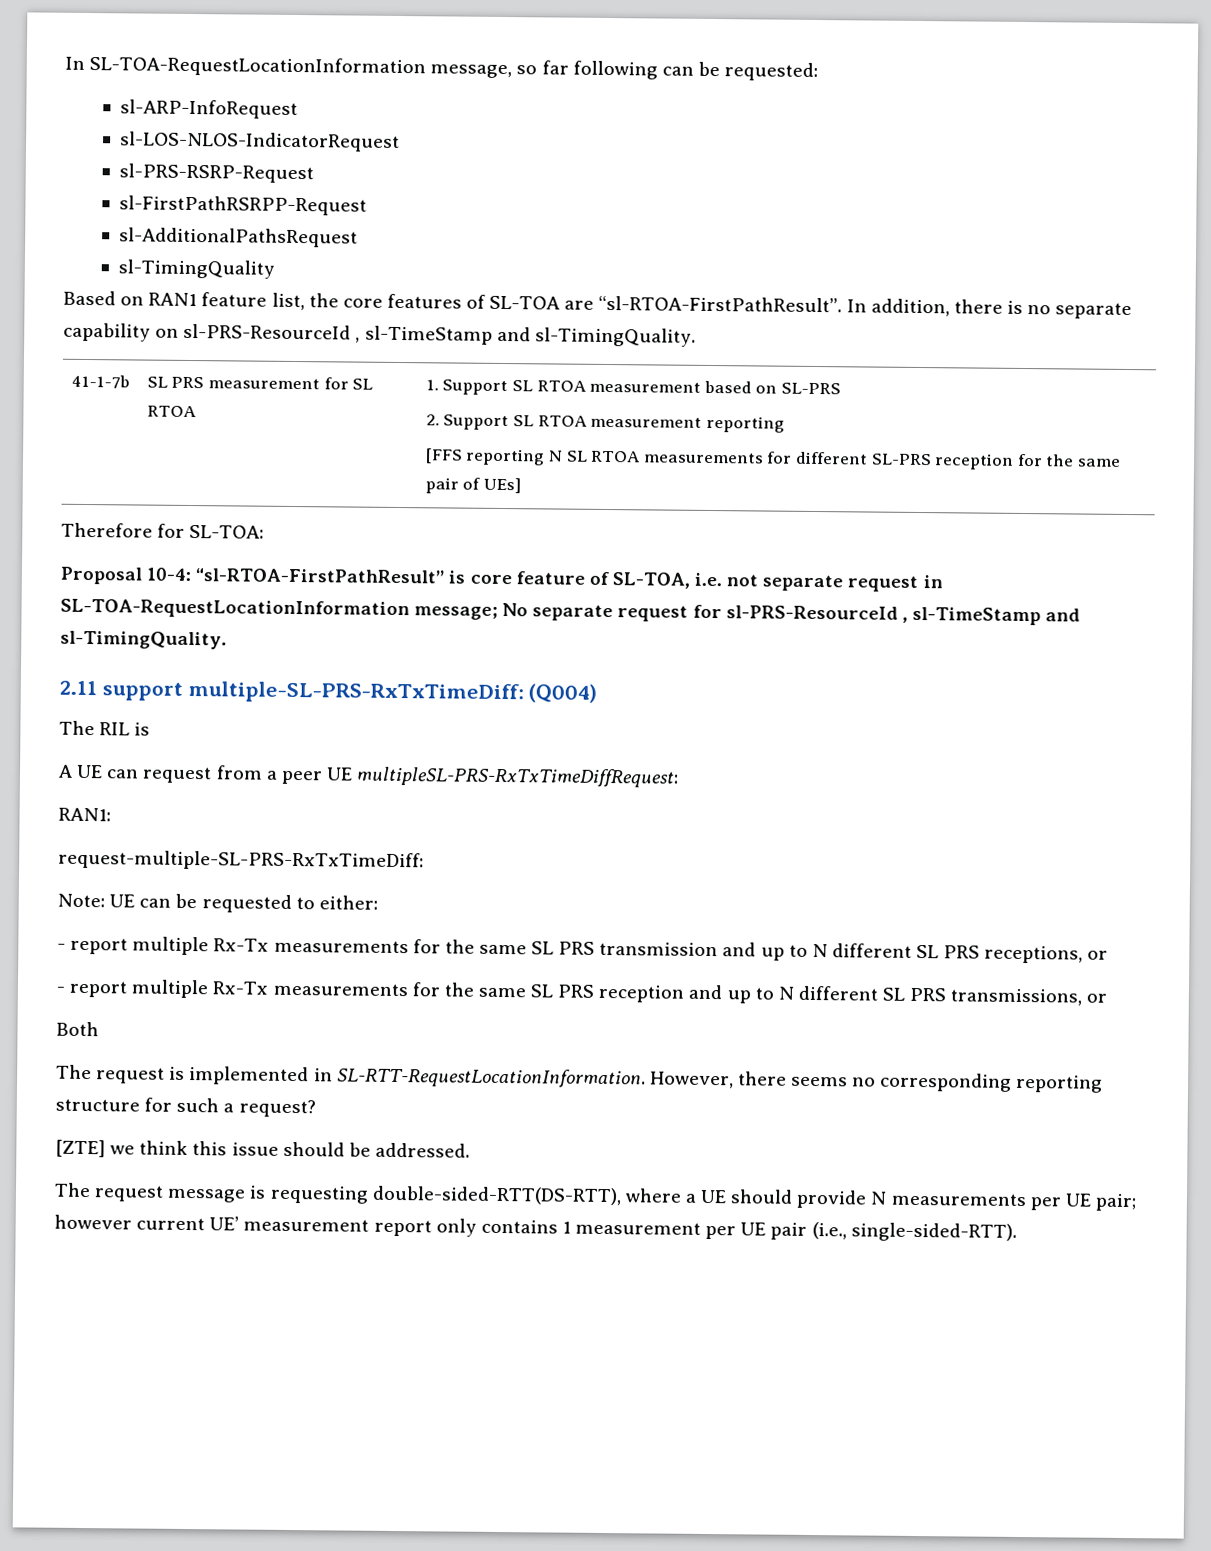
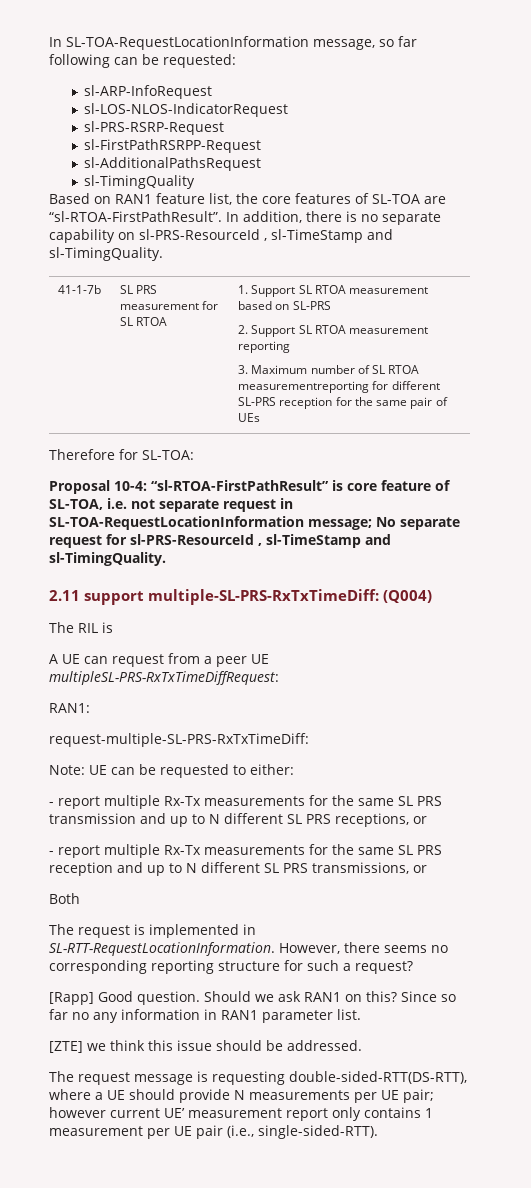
  41-1-7b | SL PRS measurement for SL RTOA | 1. Support SL RTOA measurement based on SL-PRS
  2. Support SL RTOA measurement reporting
- [FFS reporting N SL RTOA measurements for different SL-PRS reception for the same pair of UEs]
+ 3. Maximum number of SL RTOA measurementreporting for different SL-PRS reception for the same pair of UEs
+ [Rapp] Good question. Should we ask RAN1 on this? Since so far no any information in RAN1 parameter list.

